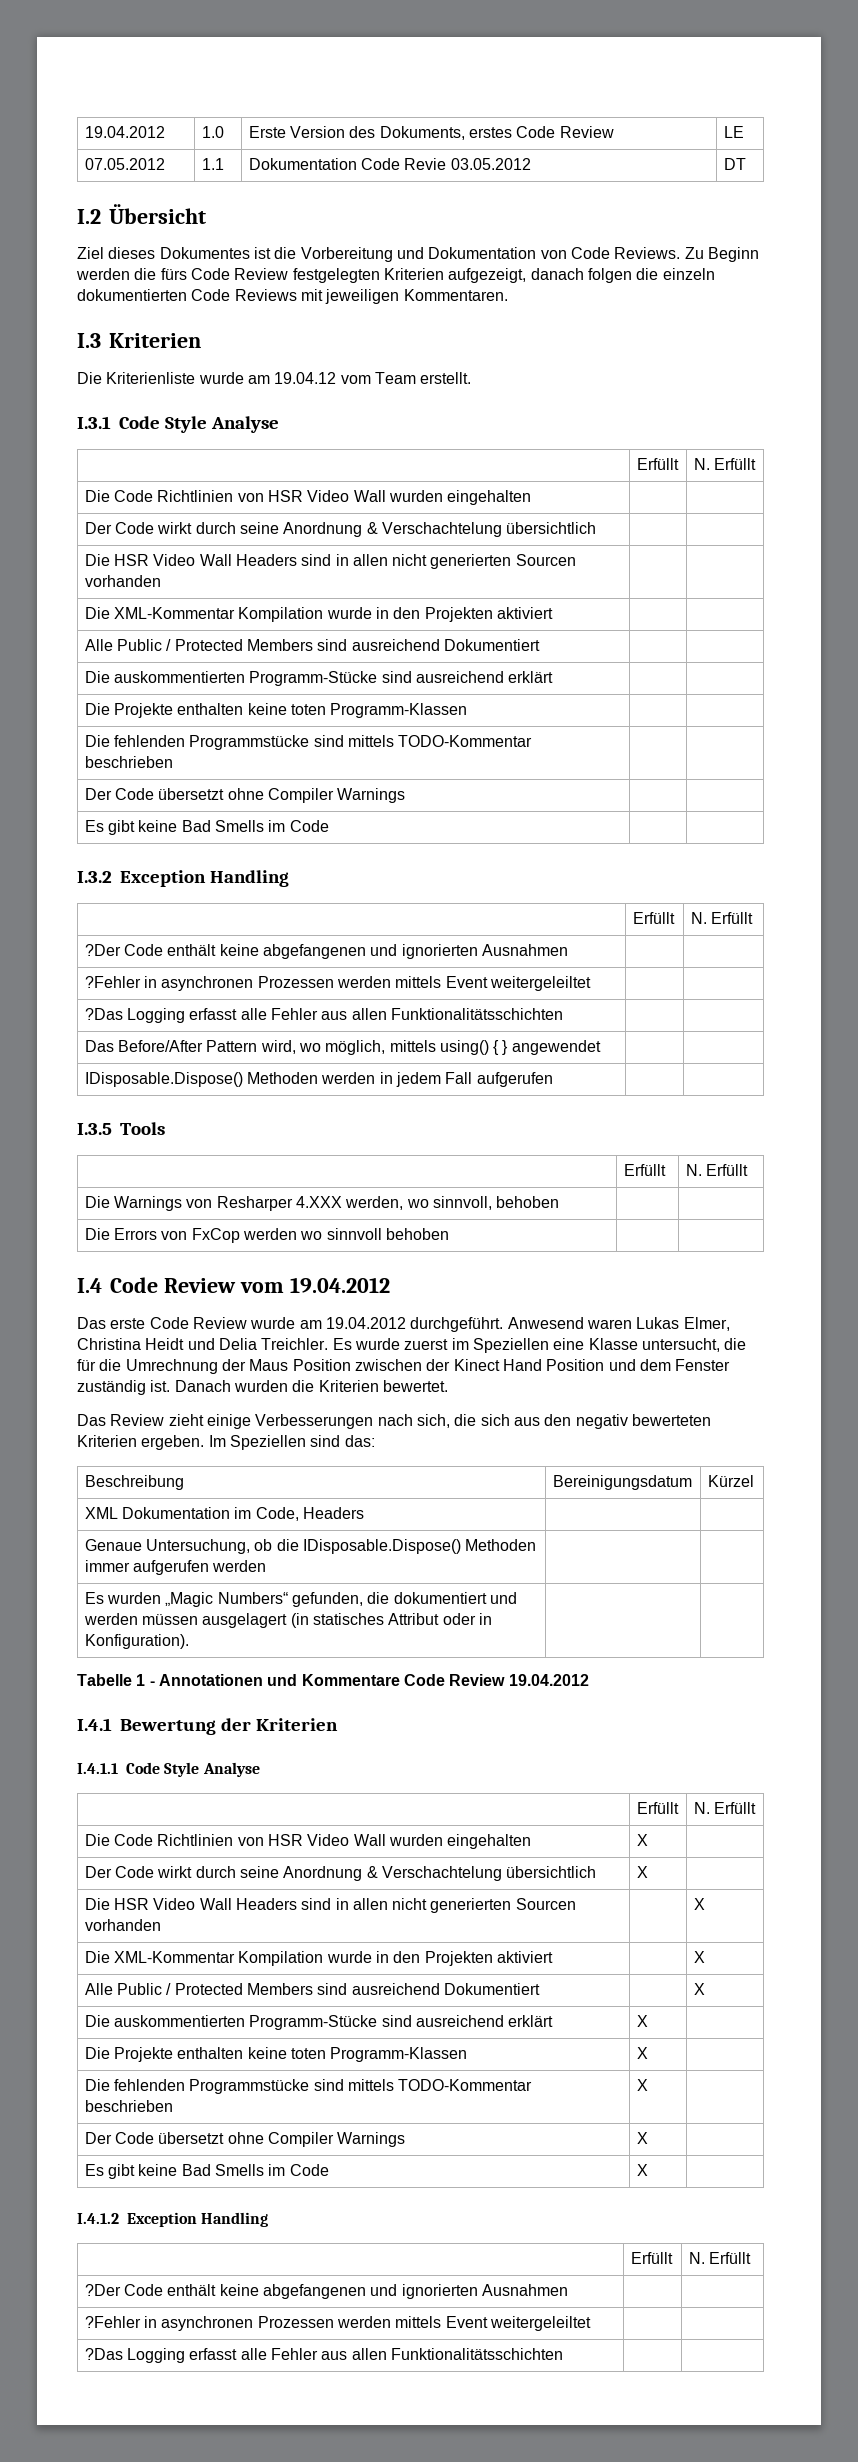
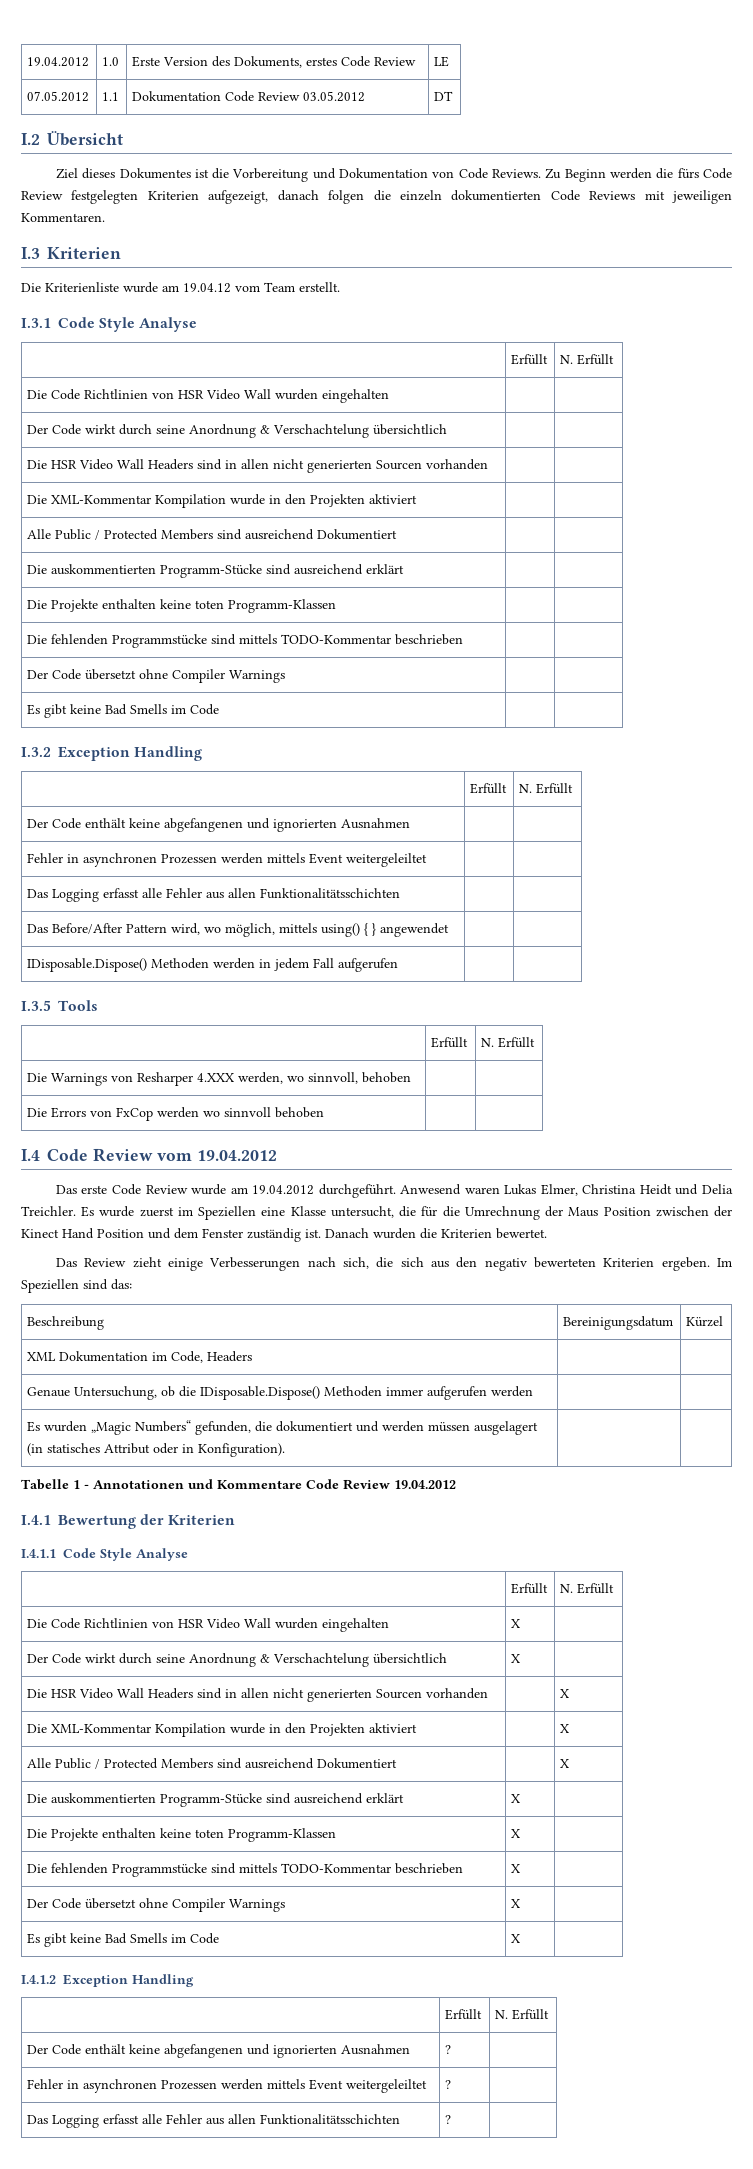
- 07.05.2012 | 1.1 | Dokumentation Code Revie 03.05.2012 | DT
+ 07.05.2012 | 1.1 | Dokumentation Code Review 03.05.2012 | DT
  I.3.2 Exception Handling
  | Erfüllt | N. Erfüllt
- ?Der Code enthält keine abgefangenen und ignorierten Ausnahmen | |
- ?Fehler in asynchronen Prozessen werden mittels Event weitergeleiltet | |
- ?Das Logging erfasst alle Fehler aus allen Funktionalitätsschichten | |
+ Der Code enthält keine abgefangenen und ignorierten Ausnahmen | |
+ Fehler in asynchronen Prozessen werden mittels Event weitergeleiltet | |
+ Das Logging erfasst alle Fehler aus allen Funktionalitätsschichten | |
  I.4.1.2 Exception Handling
  | Erfüllt | N. Erfüllt
- ?Der Code enthält keine abgefangenen und ignorierten Ausnahmen | |
- ?Fehler in asynchronen Prozessen werden mittels Event weitergeleiltet | |
- ?Das Logging erfasst alle Fehler aus allen Funktionalitätsschichten | |
+ Der Code enthält keine abgefangenen und ignorierten Ausnahmen | ? |
+ Fehler in asynchronen Prozessen werden mittels Event weitergeleiltet | ? |
+ Das Logging erfasst alle Fehler aus allen Funktionalitätsschichten | ? |

